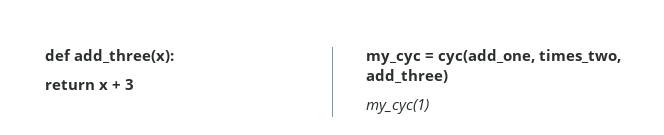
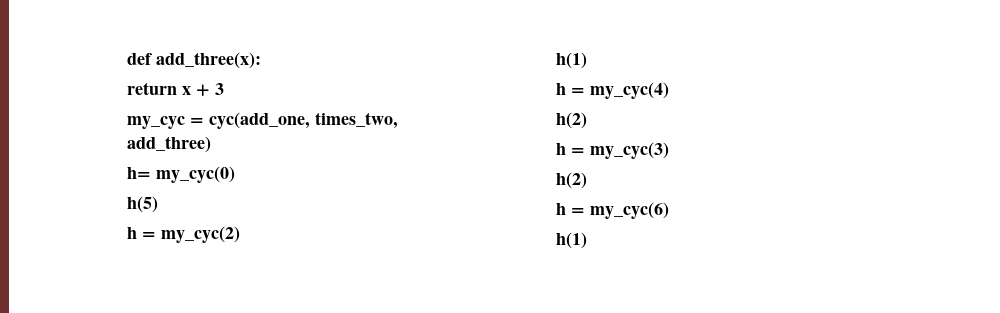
- my_cyc(1)
+ h= my_cyc(0)
+ h(5)
+ h = my_cyc(2)
+ h(1)
+ h = my_cyc(4)
+ h(2)
+ h = my_cyc(3)
+ h(2)
+ h = my_cyc(6)
+ h(1)

